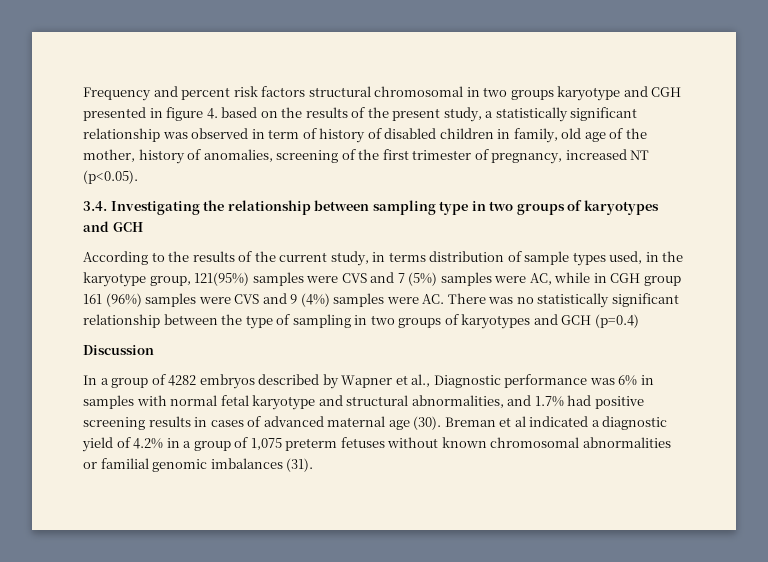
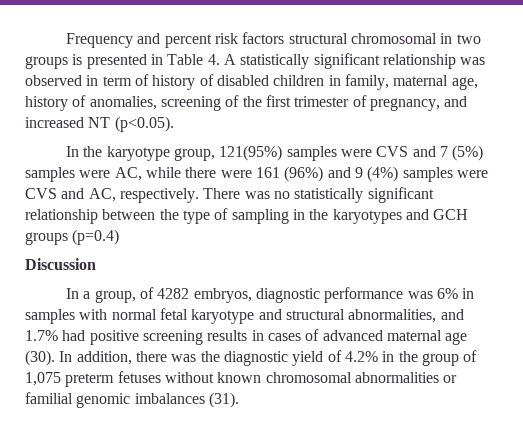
- Frequency and percent risk factors structural chromosomal in two groups karyotype and CGH presented in figure 4. based on the results of the present study, a statistically significant relationship was observed in term of history of disabled children in family, old age of the mother, history of anomalies, screening of the first trimester of pregnancy, increased NT (p<0.05).
+ Frequency and percent risk factors structural chromosomal in two groups is presented in Table 4. A statistically significant relationship was observed in term of history of disabled children in family, maternal age, history of anomalies, screening of the first trimester of pregnancy, and increased NT (p<0.05).
- 3.4. Investigating the relationship between sampling type in two groups of karyotypes and GCH
- According to the results of the current study, in terms distribution of sample types used, in the karyotype group, 121(95%) samples were CVS and 7 (5%) samples were AC, while in CGH group 161 (96%) samples were CVS and 9 (4%) samples were AC. There was no statistically significant relationship between the type of sampling in two groups of karyotypes and GCH (p=0.4)
+ In the karyotype group, 121(95%) samples were CVS and 7 (5%) samples were AC, while there were 161 (96%) and 9 (4%) samples were CVS and AC, respectively. There was no statistically significant relationship between the type of sampling in the karyotypes and GCH groups (p=0.4)
- In a group of 4282 embryos described by Wapner et al., Diagnostic performance was 6% in samples with normal fetal karyotype and structural abnormalities, and 1.7% had positive screening results in cases of advanced maternal age (30).
+ In a group, of 4282 embryos, diagnostic performance was 6% in samples with normal fetal karyotype and structural abnormalities, and 1.7% had positive screening results in cases of advanced maternal age (30).
- Breman et al indicated a diagnostic yield of 4.2% in a group of 1,075 preterm fetuses without known chromosomal abnormalities or familial genomic imbalances (31).
+ In addition, there was the diagnostic yield of 4.2% in the group of 1,075 preterm fetuses without known chromosomal abnormalities or familial genomic imbalances (31).

